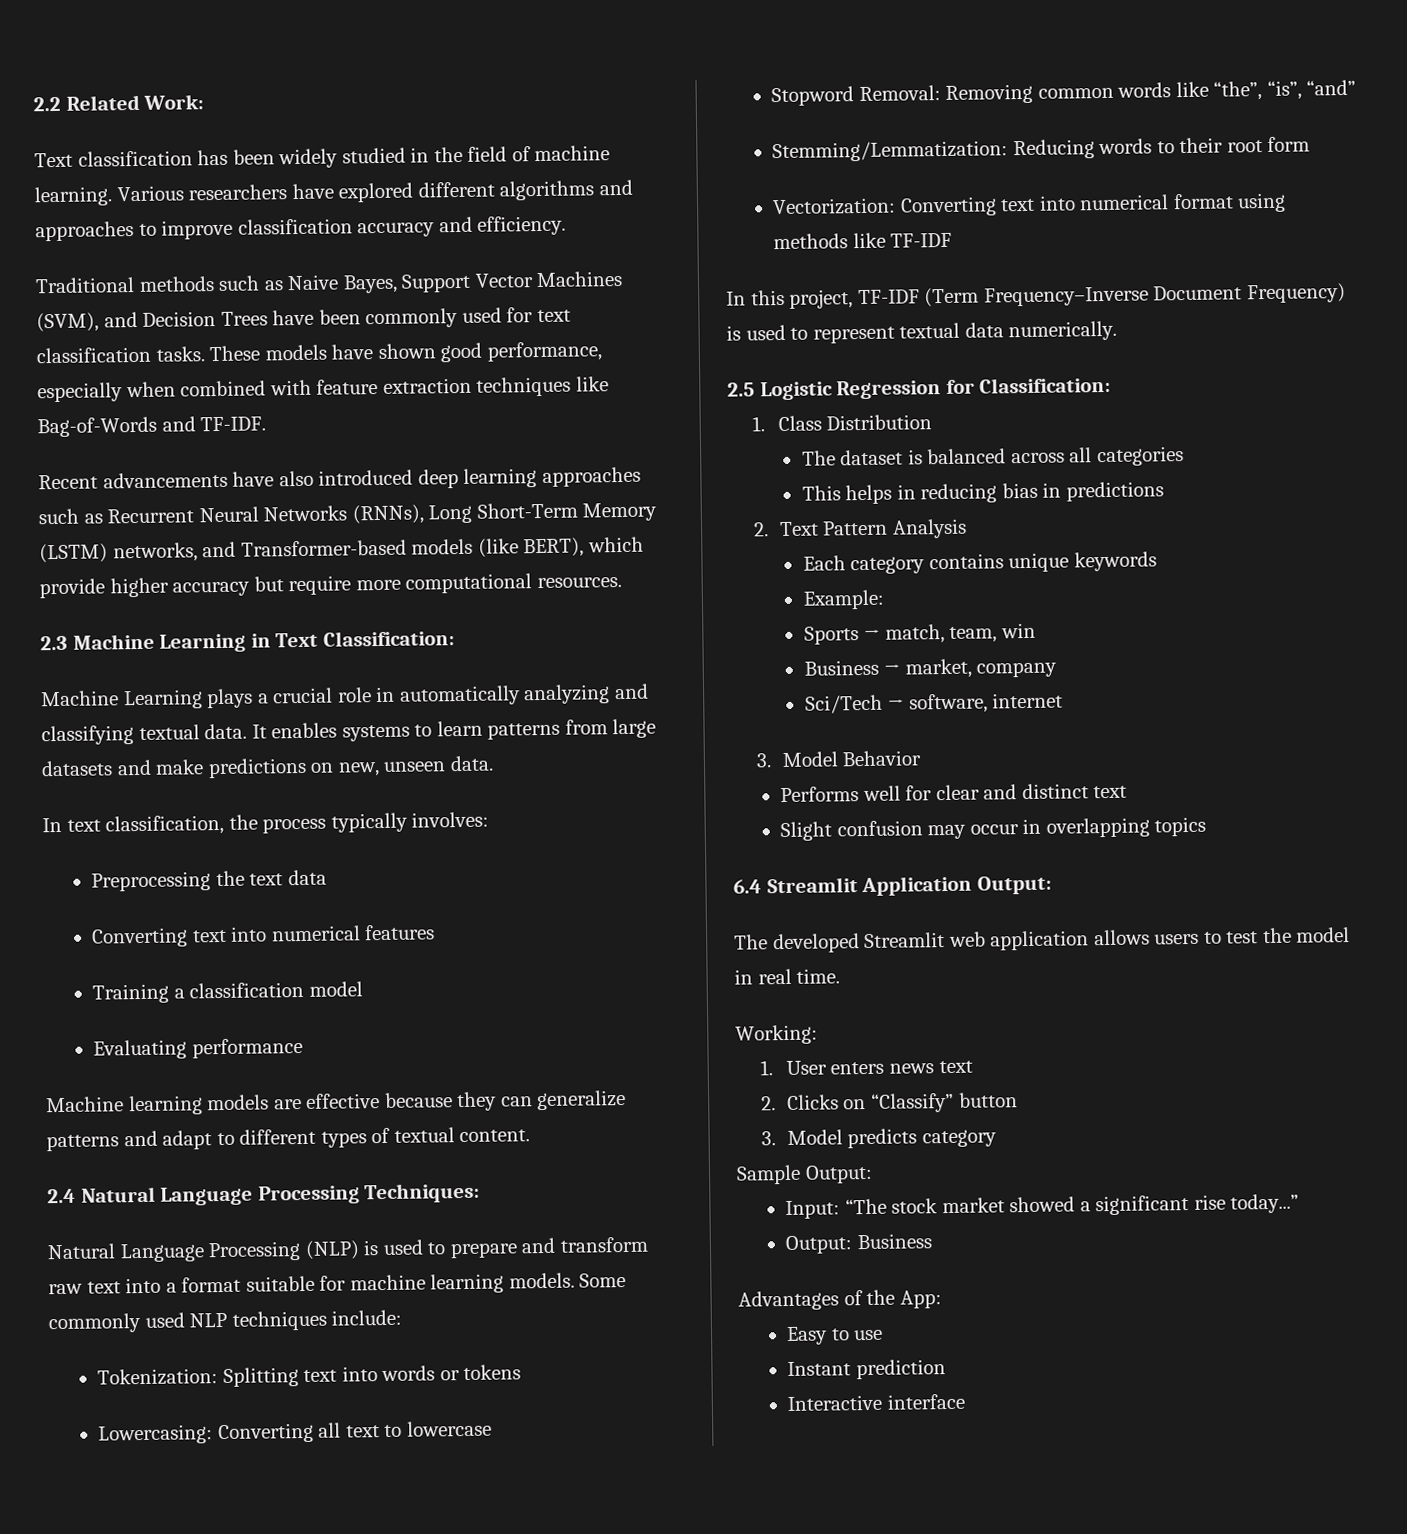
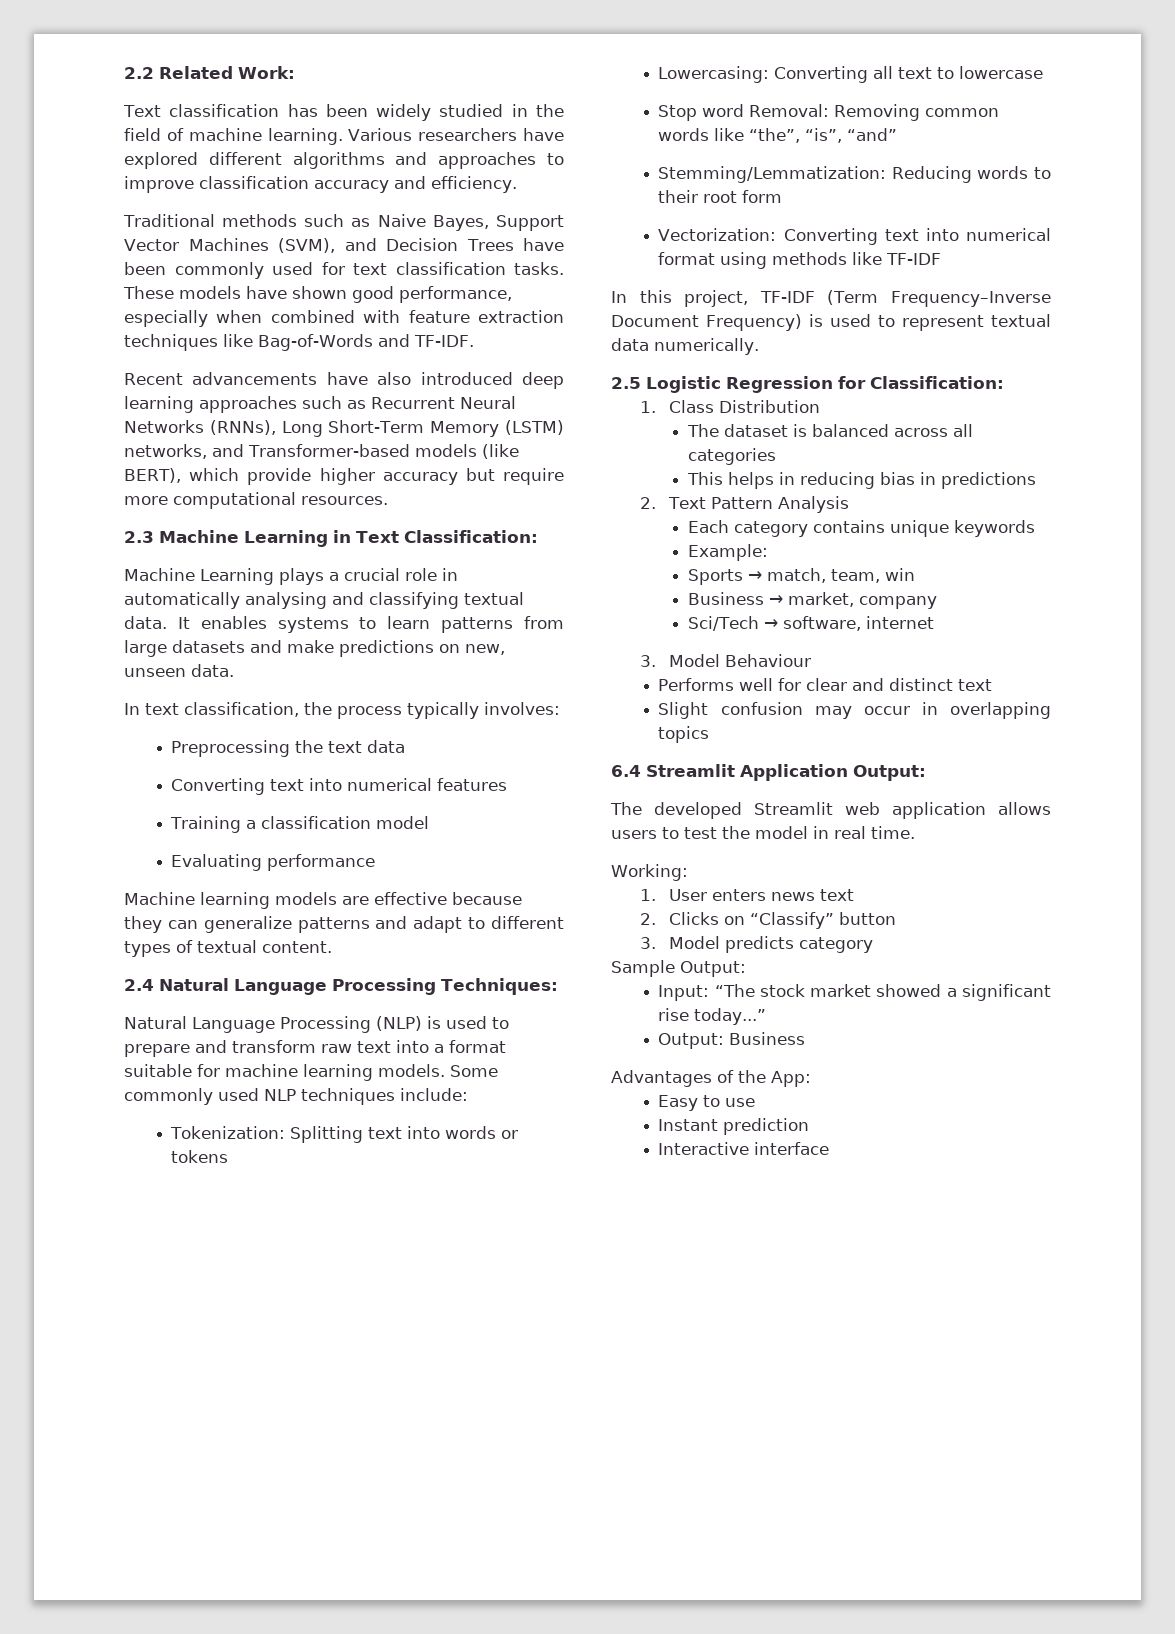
- Machine Learning plays a crucial role in automatically analyzing and classifying textual data.
+ Machine Learning plays a crucial role in automatically analysing and classifying textual data.
- Stopword Removal: Removing common words like “the”, “is”, “and”
+ Stop word Removal: Removing common words like “the”, “is”, “and”
- 3. Model Behavior
+ 3. Model Behaviour

